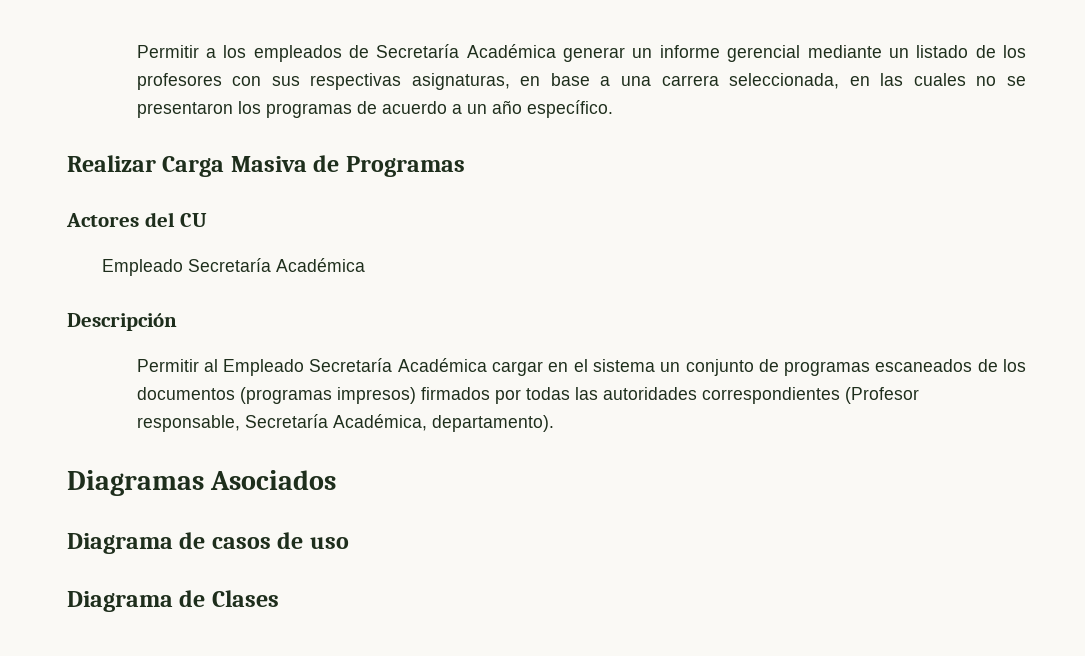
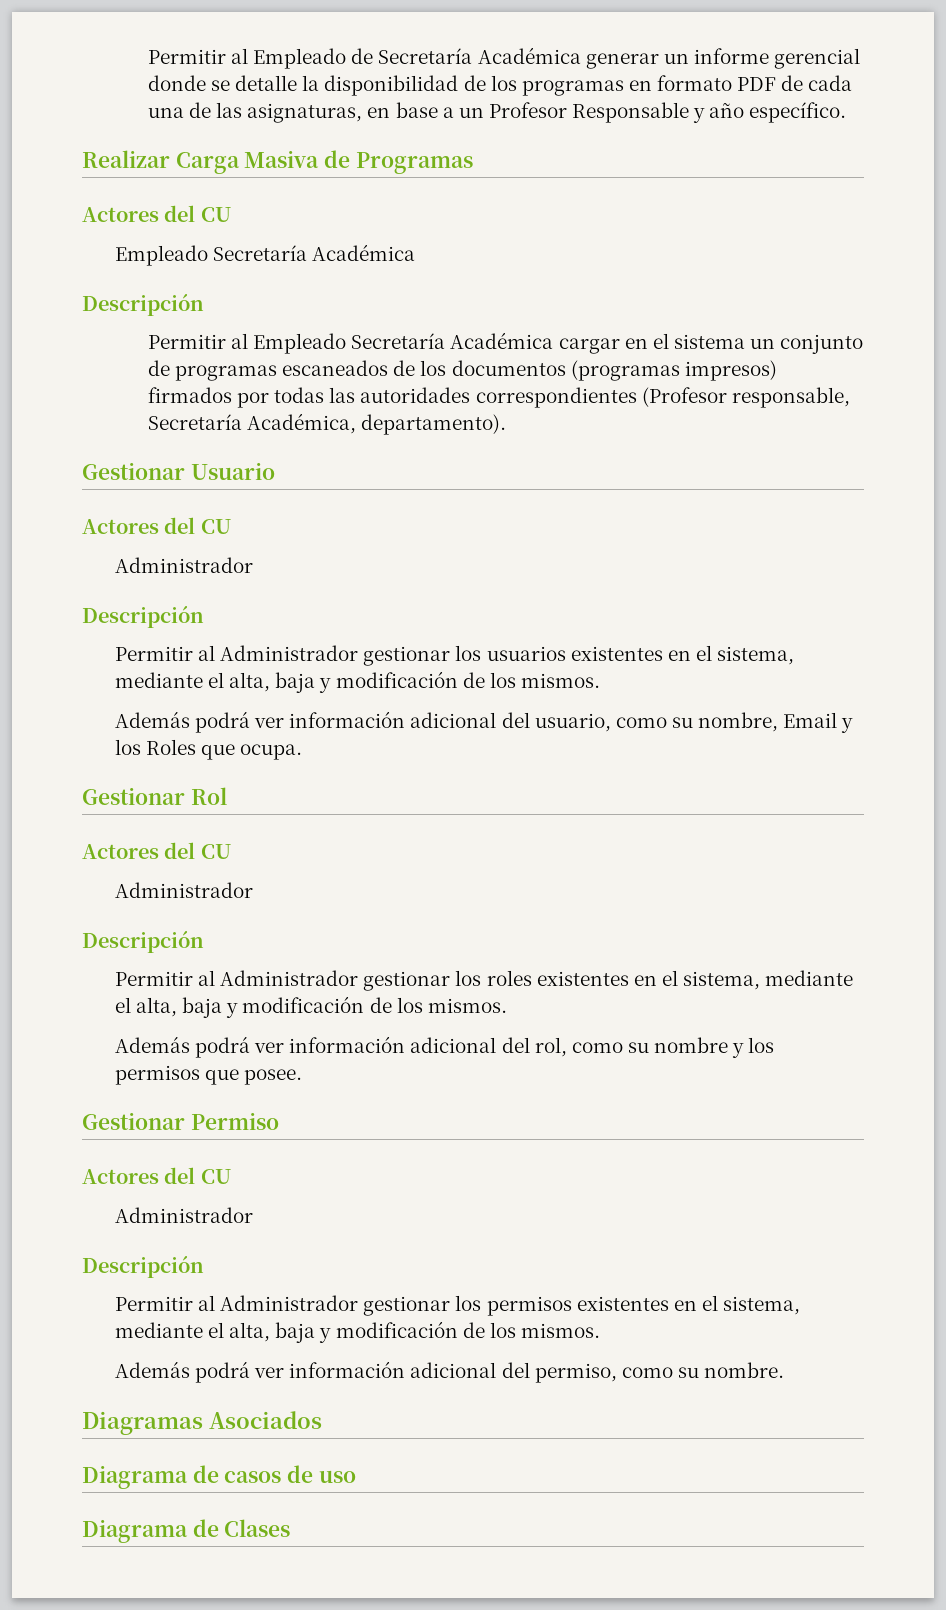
- Permitir a los empleados de Secretaría Académica generar un informe gerencial mediante un listado de los profesores con sus respectivas asignaturas, en base a una carrera seleccionada, en las cuales no se presentaron los programas de acuerdo a un año específico.
+ Permitir al Empleado de Secretaría Académica generar un informe gerencial donde se detalle la disponibilidad de los programas en formato PDF de cada una de las asignaturas, en base a un Profesor Responsable y año específico.
+ Gestionar Usuario
+ Actores del CU
+ Administrador
+ Descripción
+ Permitir al Administrador gestionar los usuarios existentes en el sistema, mediante el alta, baja y modificación de los mismos.
+ Además podrá ver información adicional del usuario, como su nombre, Email y los Roles que ocupa.
+ Gestionar Rol
+ Actores del CU
+ Administrador
+ Descripción
+ Permitir al Administrador gestionar los roles existentes en el sistema, mediante el alta, baja y modificación de los mismos.
+ Además podrá ver información adicional del rol, como su nombre y los permisos que posee.
+ Gestionar Permiso
+ Actores del CU
+ Administrador
+ Descripción
+ Permitir al Administrador gestionar los permisos existentes en el sistema, mediante el alta, baja y modificación de los mismos.
+ Además podrá ver información adicional del permiso, como su nombre.

